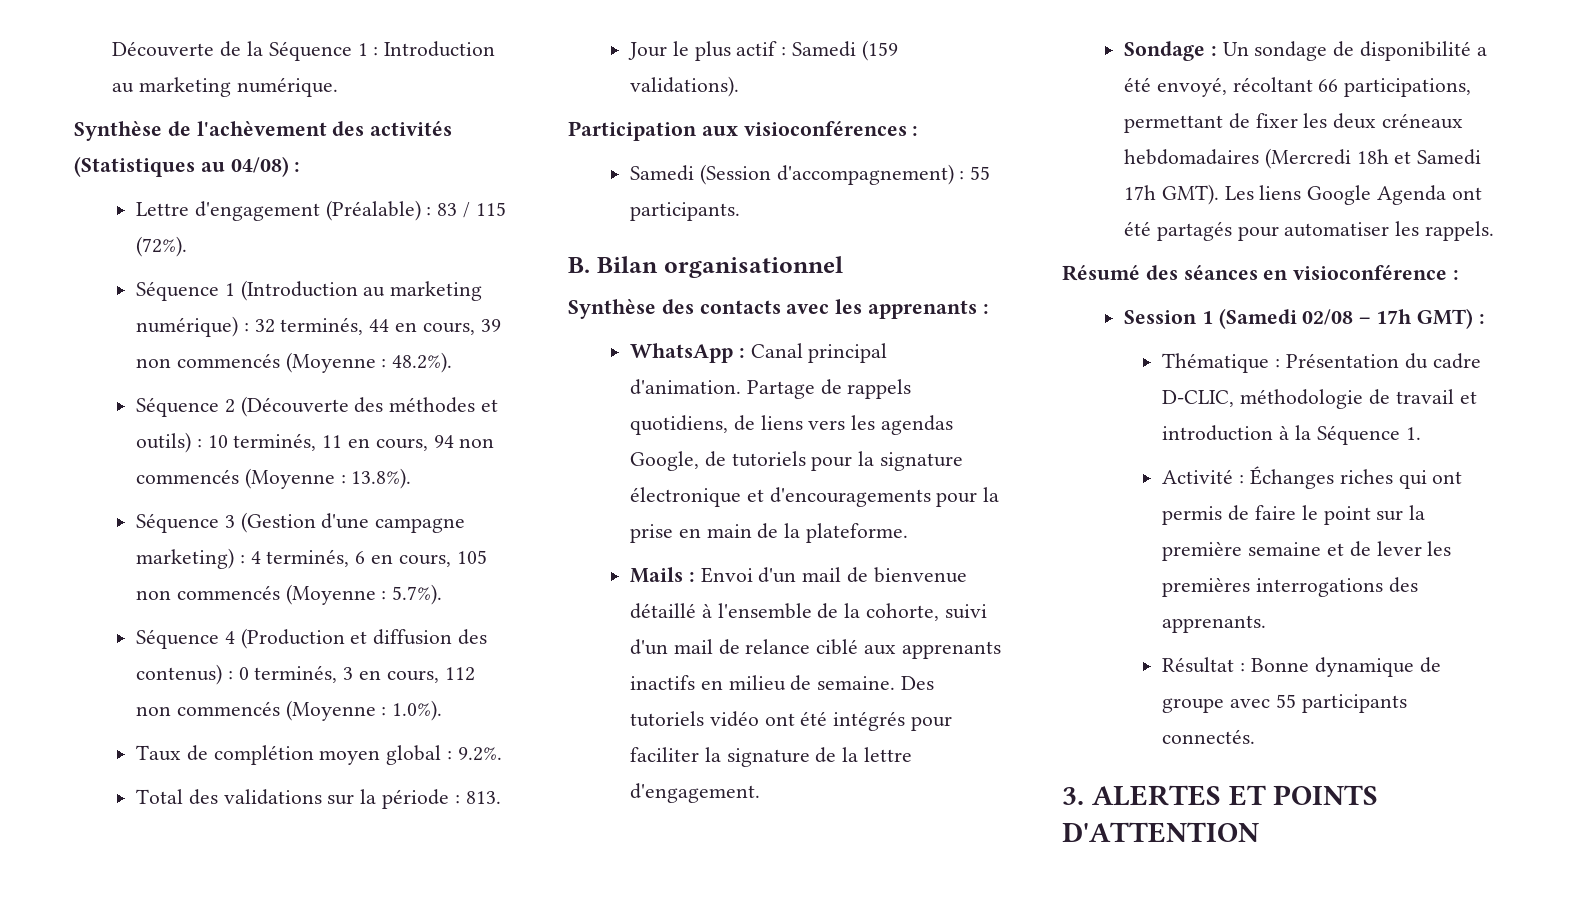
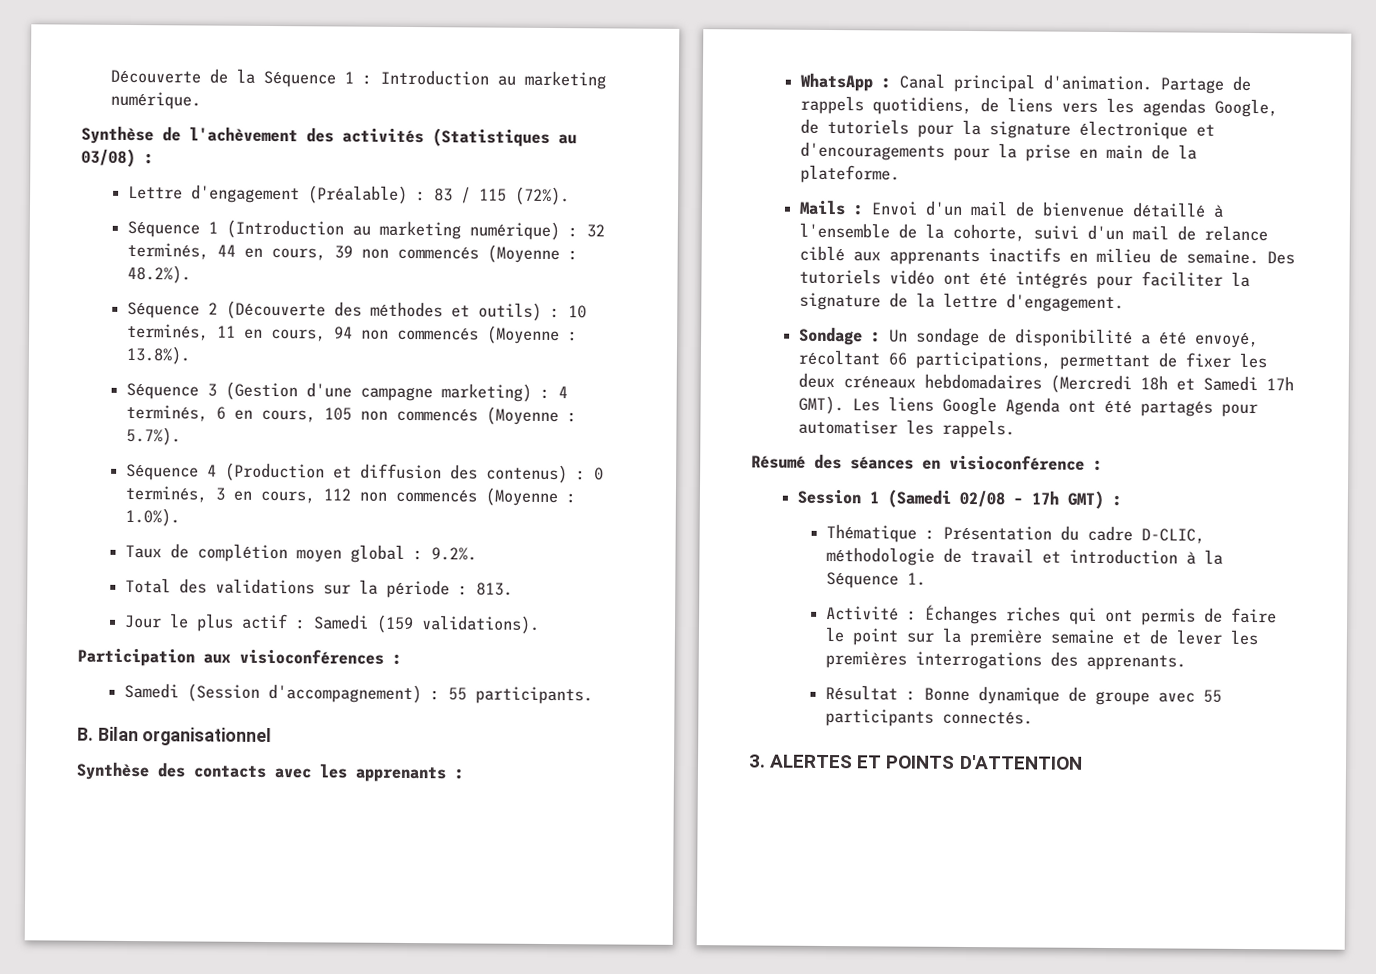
- Synthèse de l'achèvement des activités (Statistiques au 04/08) :
+ Synthèse de l'achèvement des activités (Statistiques au 03/08) :

